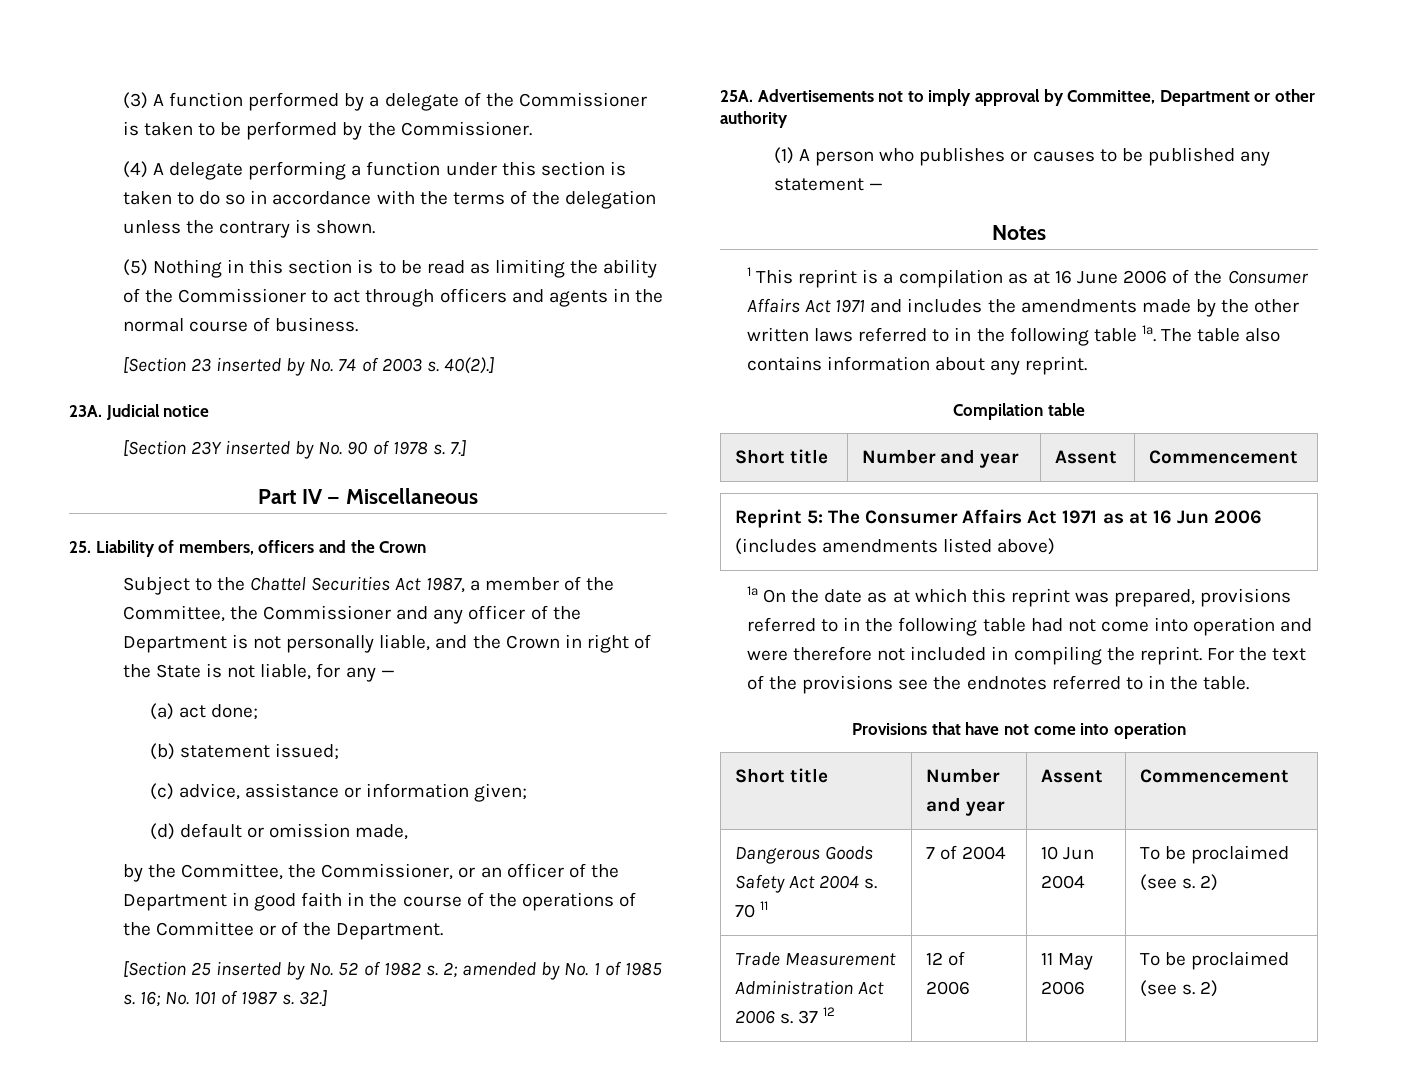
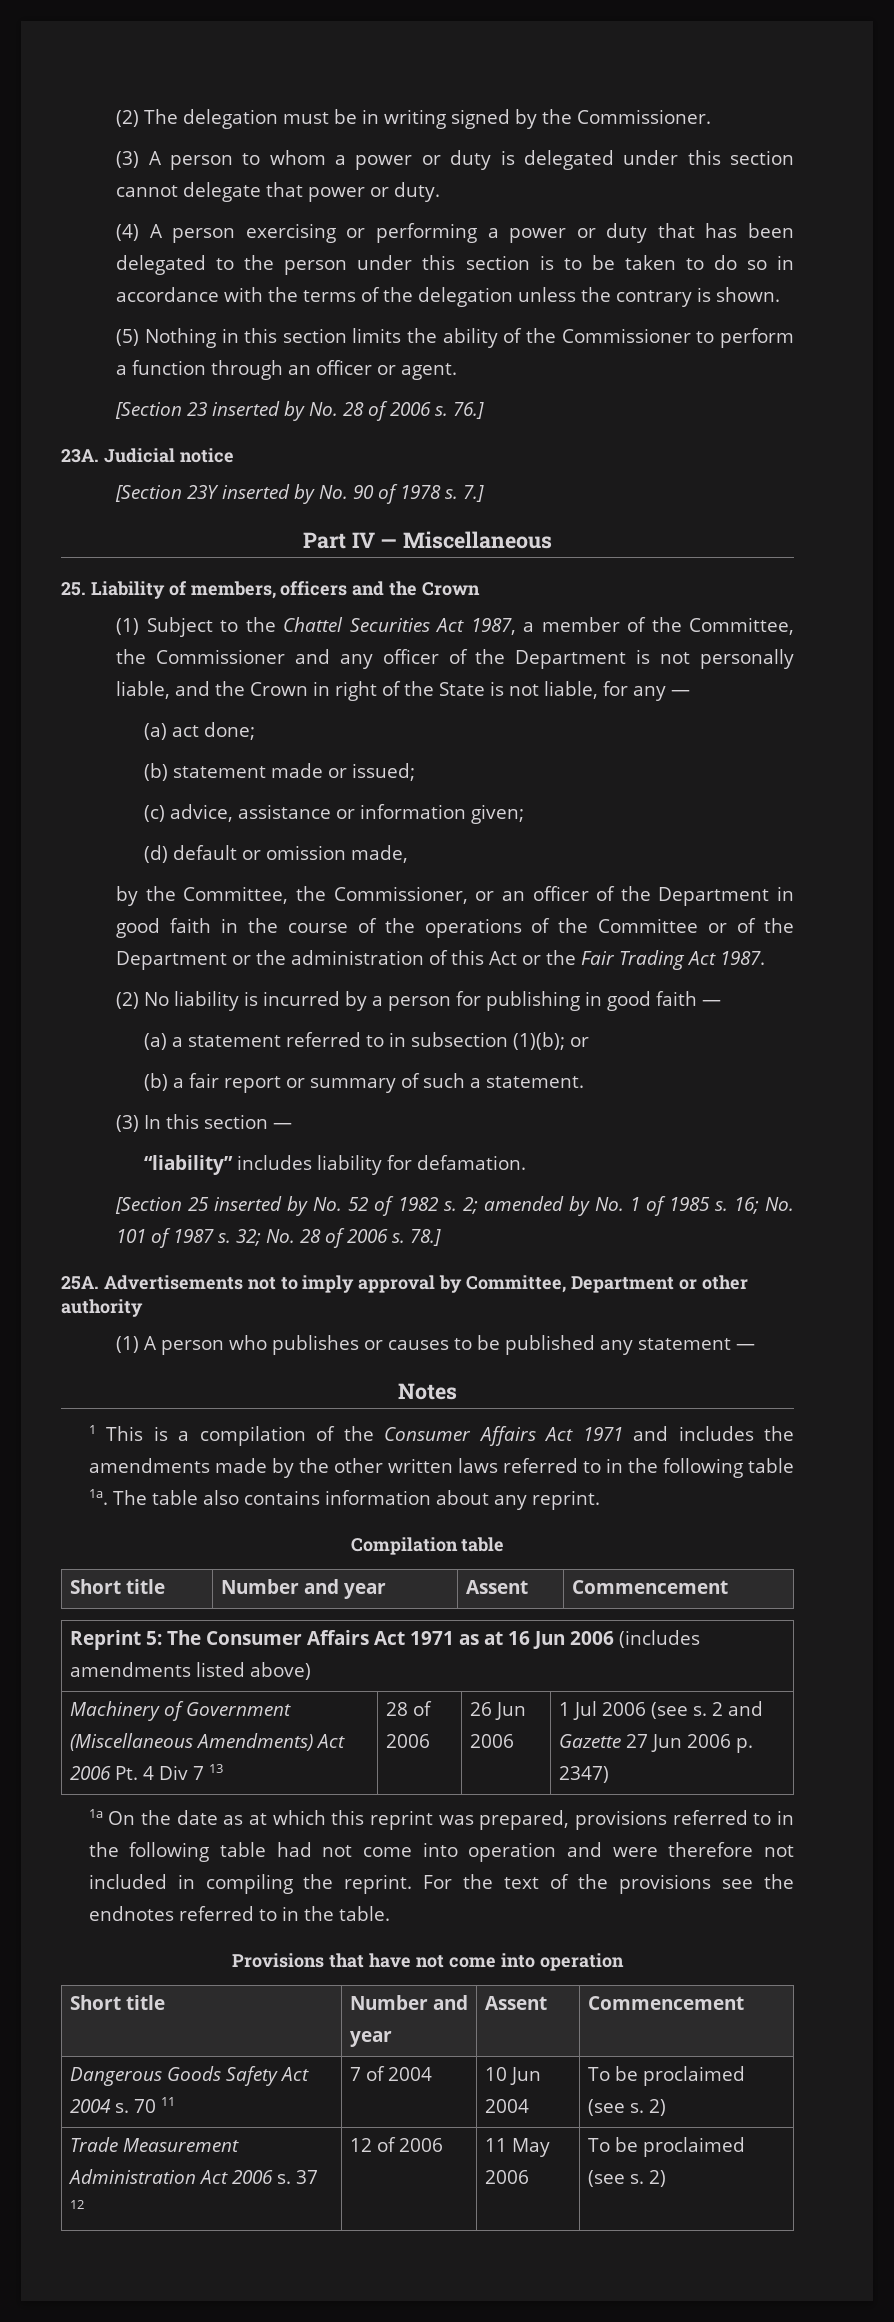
- (3) A function performed by a delegate of the Commissioner is taken to be performed by the Commissioner.
- (4) A delegate performing a function under this section is taken to do so in accordance with the terms of the delegation unless the contrary is shown.
+ (2) The delegation must be in writing signed by the Commissioner.
+ (3) A person to whom a power or duty is delegated under this section cannot delegate that power or duty.
+ (4) A person exercising or performing a power or duty that has been delegated to the person under this section is to be taken to do so in accordance with the terms of the delegation unless the contrary is shown.
- (5) Nothing in this section is to be read as limiting the ability of the Commissioner to act through officers and agents in the normal course of business.
+ (5) Nothing in this section limits the ability of the Commissioner to perform a function through an officer or agent.
- [Section 23 inserted by No. 74 of 2003 s. 40(2).]
+ [Section 23 inserted by No. 28 of 2006 s. 76.]
- Subject to the Chattel Securities Act 1987, a member of the Committee, the Commissioner and any officer of the Department is not personally liable, and the Crown in right of the State is not liable, for any —
+ (1) Subject to the Chattel Securities Act 1987, a member of the Committee, the Commissioner and any officer of the Department is not personally liable, and the Crown in right of the State is not liable, for any —
- (b) statement issued;
+ (b) statement made or issued;
- by the Committee, the Commissioner, or an officer of the Department in good faith in the course of the operations of the Committee or of the Department.
+ by the Committee, the Commissioner, or an officer of the Department in good faith in the course of the operations of the Committee or of the Department or the administration of this Act or the Fair Trading Act 1987.
+ (2) No liability is incurred by a person for publishing in good faith —
+ (a) a statement referred to in subsection (1)(b); or
+ (b) a fair report or summary of such a statement.
+ (3) In this section —
+ “liability” includes liability for defamation.
- 32.]
+ 32; No. 28 of 2006 s. 78.]
- 1 This reprint is a compilation as at 16 June 2006 of the Consumer Affairs Act 1971 and includes the amendments made by the other written laws referred to in the following table 1a.
+ 1 This is a compilation of the Consumer Affairs Act 1971 and includes the amendments made by the other written laws referred to in the following table 1a.
+ Machinery of Government (Miscellaneous Amendments) Act 2006 Pt. 4 Div 7 13 | 28 of 2006 | 26 Jun 2006 | 1 Jul 2006 (see s. 2 and Gazette 27 Jun 2006 p. 2347)

